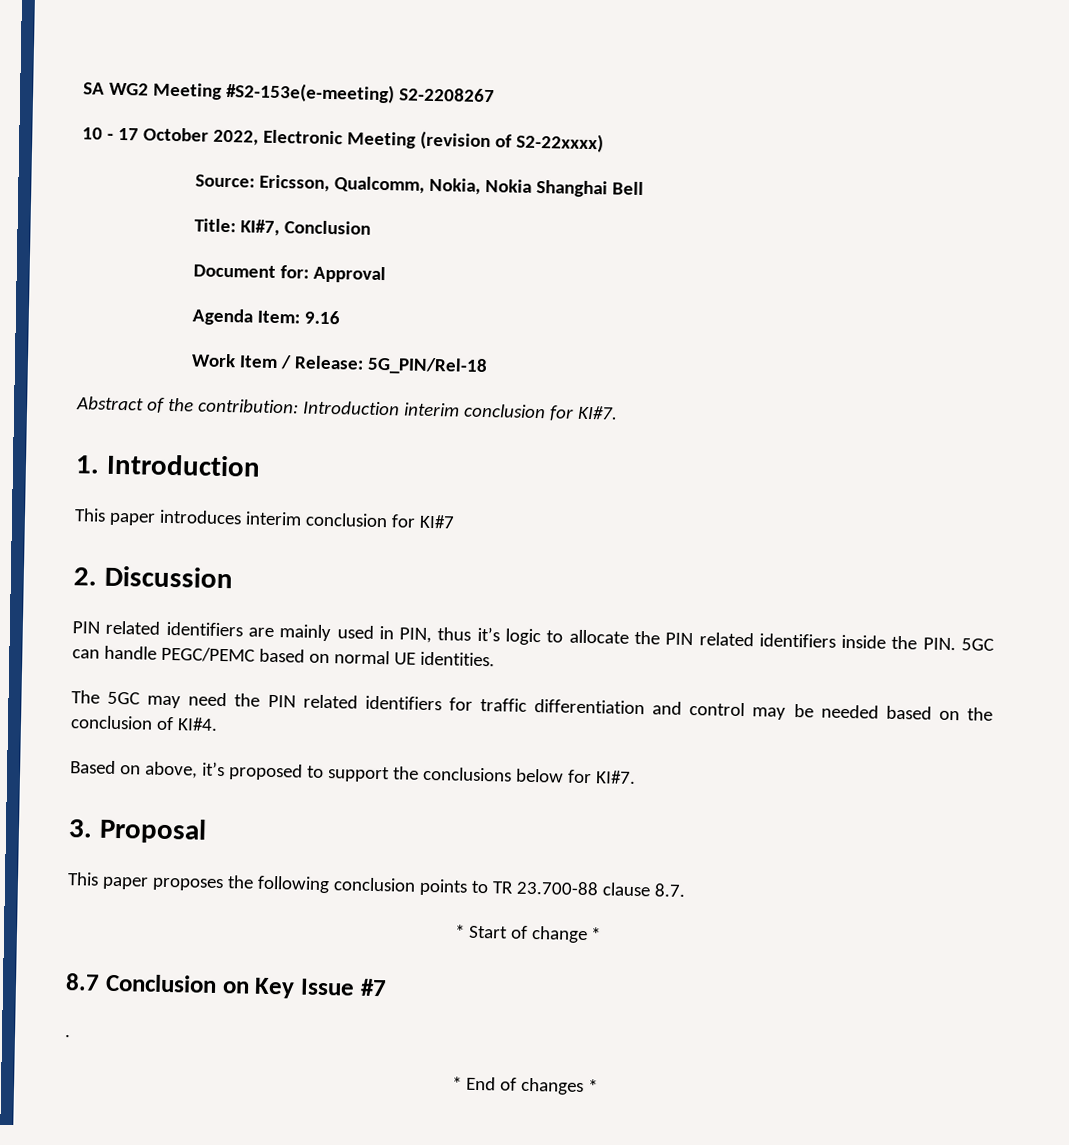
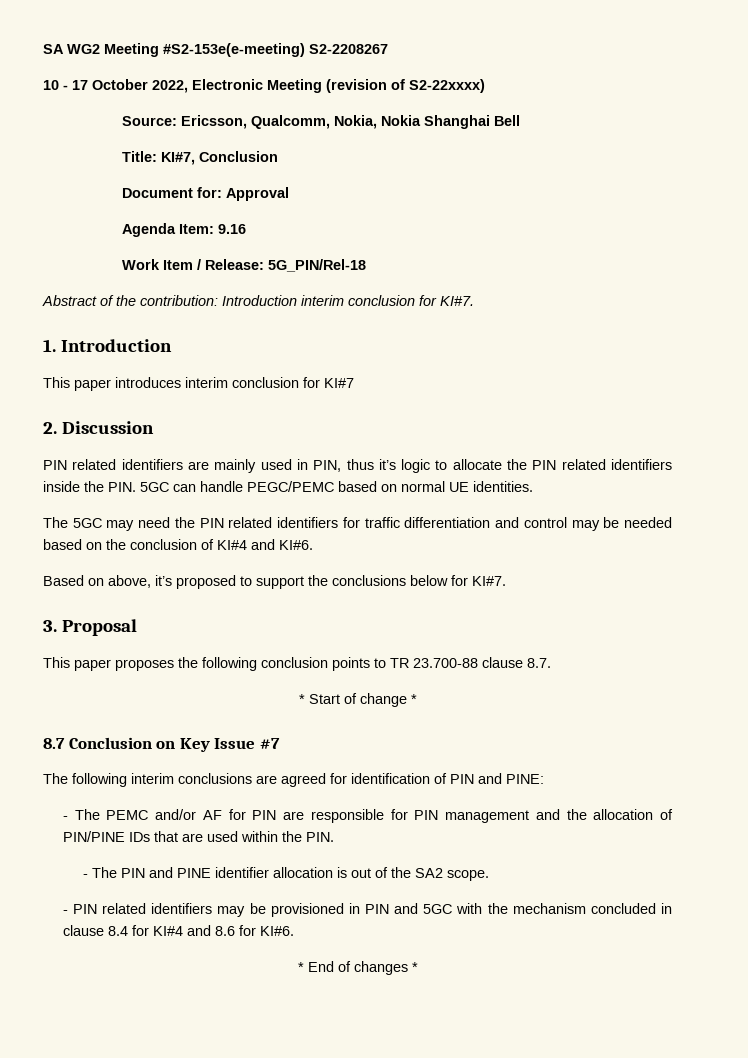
- The 5GC may need the PIN related identifiers for traffic differentiation and control may be needed based on the conclusion of KI#4.
+ The 5GC may need the PIN related identifiers for traffic differentiation and control may be needed based on the conclusion of KI#4 and KI#6.
- .
+ The following interim conclusions are agreed for identification of PIN and PINE:
+ - The PEMC and/or AF for PIN are responsible for PIN management and the allocation of PIN/PINE IDs that are used within the PIN.
+ - The PIN and PINE identifier allocation is out of the SA2 scope.
+ - PIN related identifiers may be provisioned in PIN and 5GC with the mechanism concluded in clause 8.4 for KI#4 and 8.6 for KI#6.

